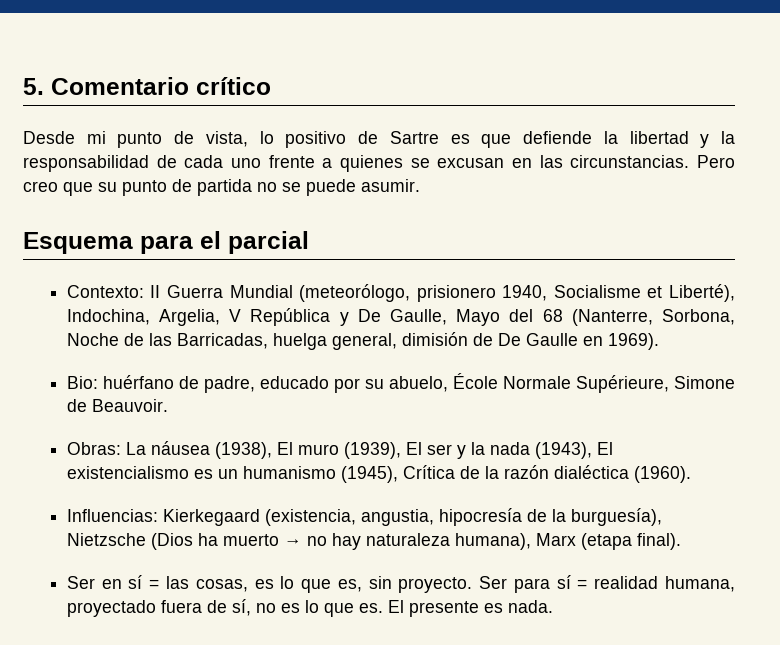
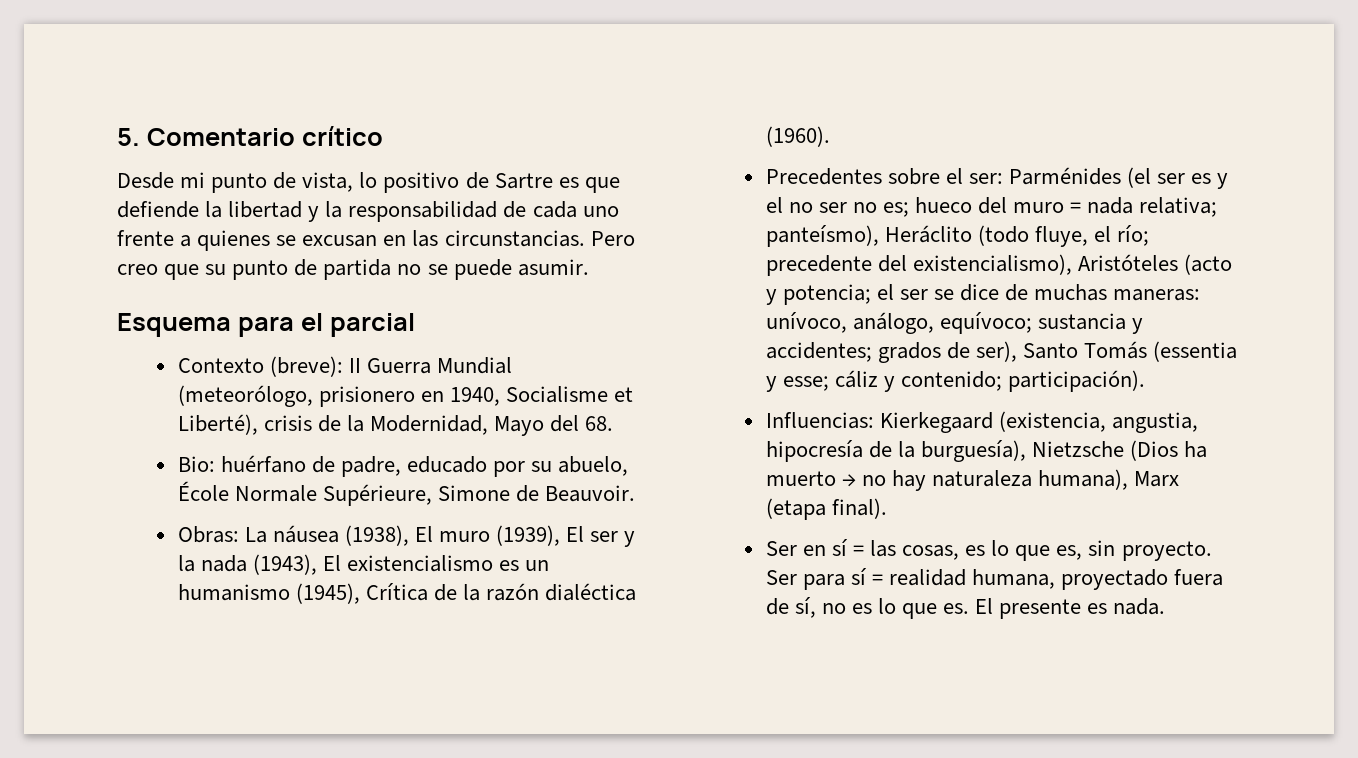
- Contexto: II Guerra Mundial (meteorólogo, prisionero 1940, Socialisme et Liberté), Indochina, Argelia, V República y De Gaulle, Mayo del 68 (Nanterre, Sorbona, Noche de las Barricadas, huelga general, dimisión de De Gaulle en 1969).
+ Contexto (breve): II Guerra Mundial (meteorólogo, prisionero en 1940, Socialisme et Liberté), crisis de la Modernidad, Mayo del 68.
+ Precedentes sobre el ser: Parménides (el ser es y el no ser no es; hueco del muro = nada relativa; panteísmo), Heráclito (todo fluye, el río; precedente del existencialismo), Aristóteles (acto y potencia; el ser se dice de muchas maneras: unívoco, análogo, equívoco; sustancia y accidentes; grados de ser), Santo Tomás (essentia y esse; cáliz y contenido; participación).

